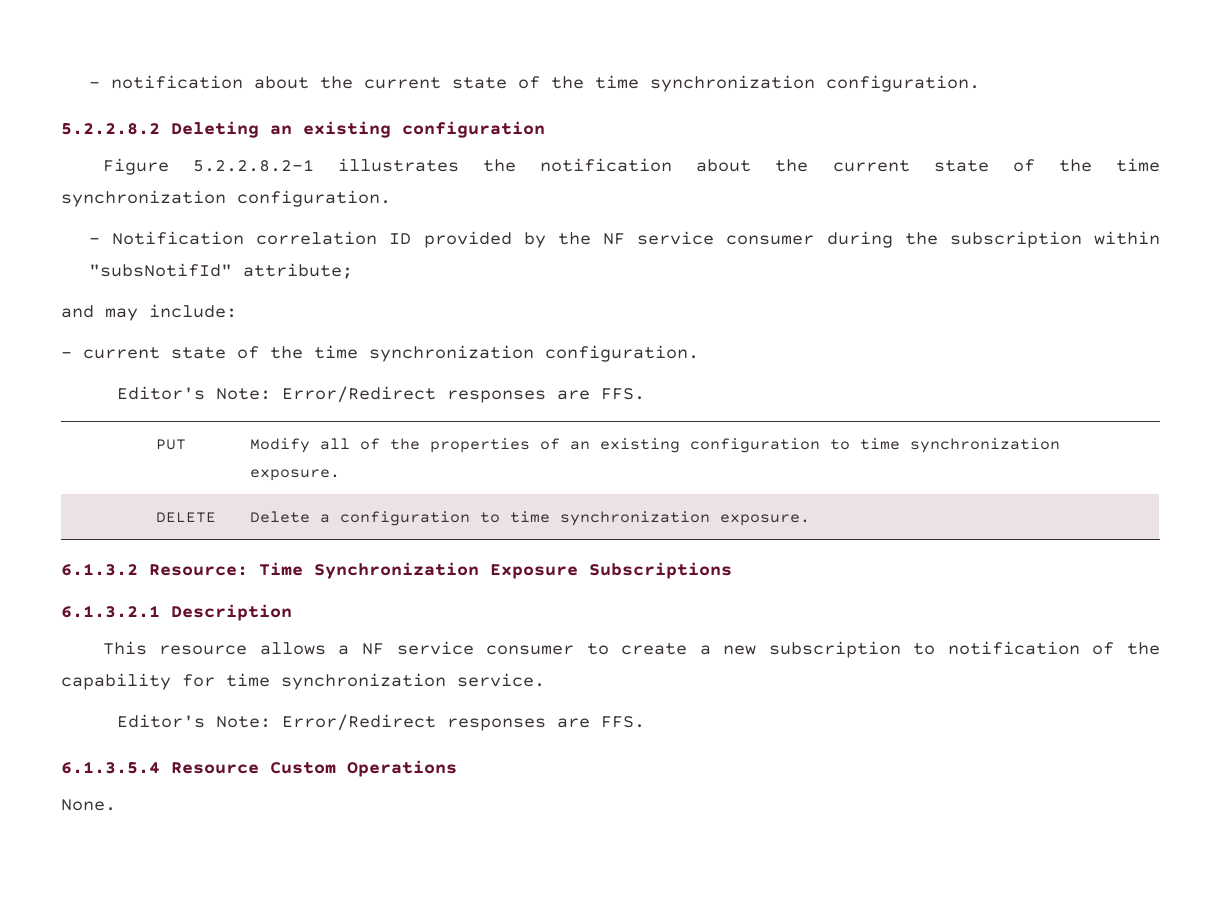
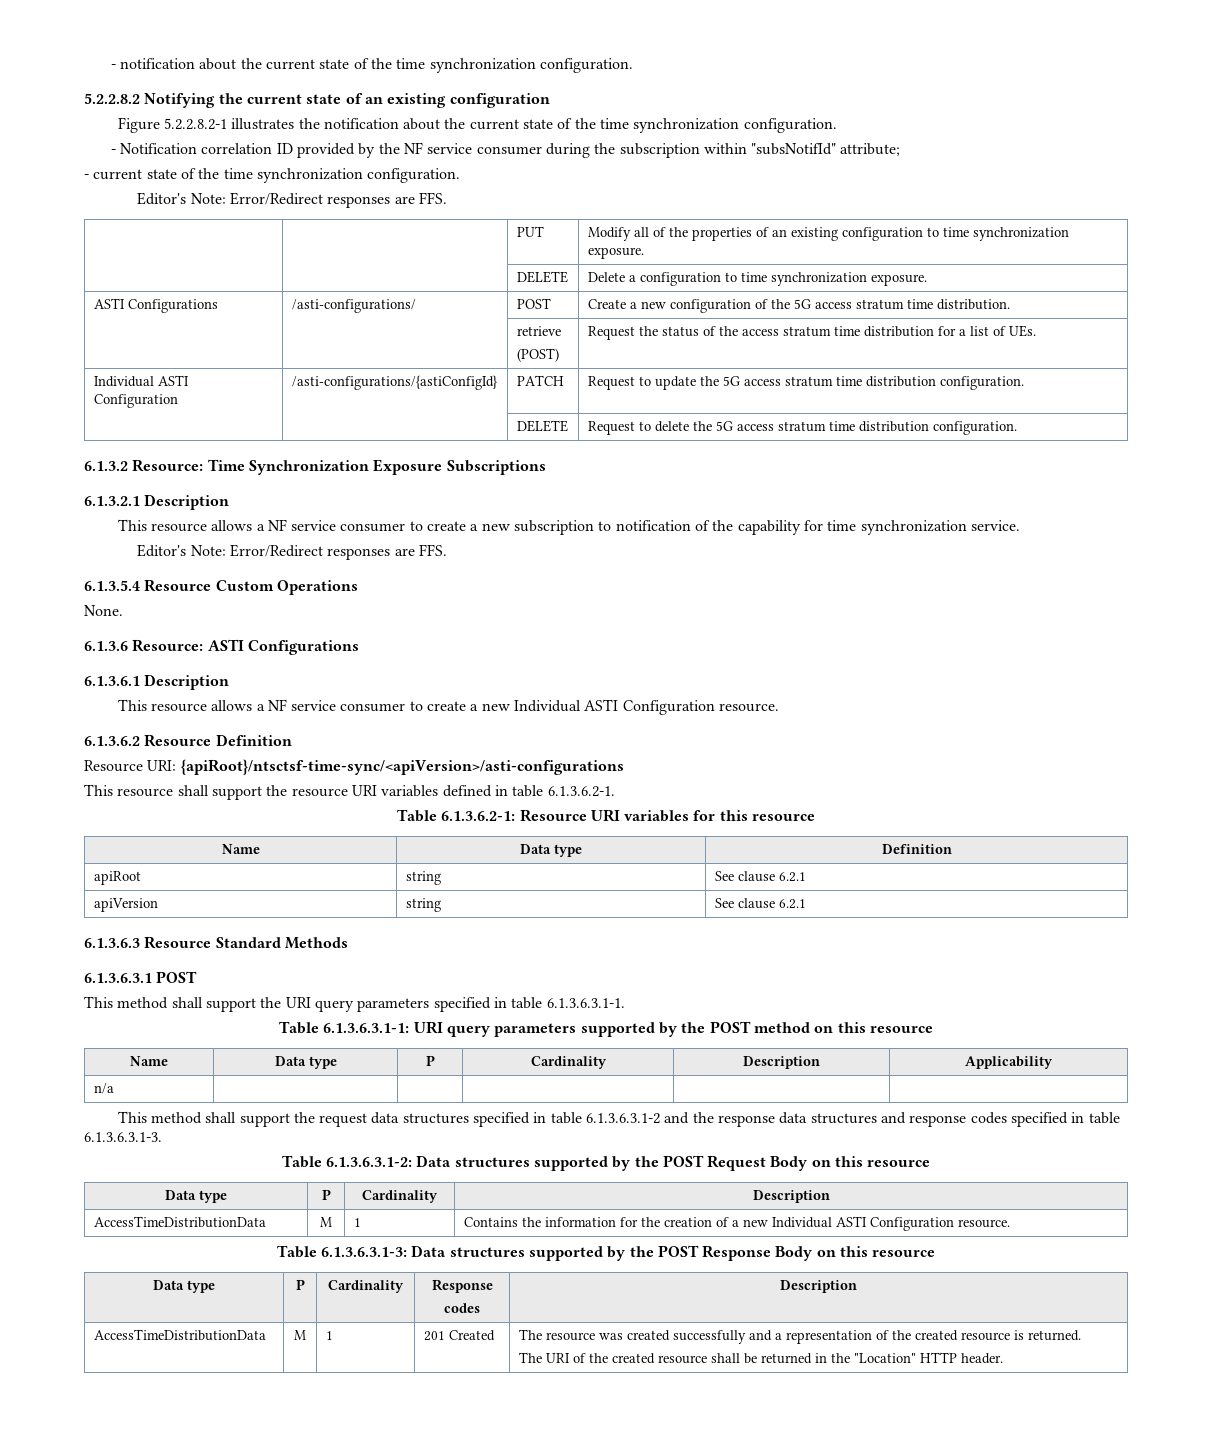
- 5.2.2.8.2 Deleting an existing configuration
+ 5.2.2.8.2 Notifying the current state of an existing configuration
- and may include:
+ ASTI Configurations | /asti-configurations/ | POST | Create a new configuration of the 5G access stratum time distribution.
+ | | retrieve
+ (POST) | Request the status of the access stratum time distribution for a list of UEs.
+ Individual ASTI Configuration | /asti-configurations/{astiConfigId} | PATCH | Request to update the 5G access stratum time distribution configuration.
+ | | DELETE | Request to delete the 5G access stratum time distribution configuration.
+ 6.1.3.6 Resource: ASTI Configurations
+ 6.1.3.6.1 Description
+ This resource allows a NF service consumer to create a new Individual ASTI Configuration resource.
+ 6.1.3.6.2 Resource Definition
+ Resource URI: {apiRoot}/ntsctsf-time-sync/<apiVersion>/asti-configurations
+ This resource shall support the resource URI variables defined in table 6.1.3.6.2-1.
+ Table 6.1.3.6.2-1: Resource URI variables for this resource
+ Name | Data type | Definition
+ apiRoot | string | See clause 6.2.1
+ apiVersion | string | See clause 6.2.1
+ 6.1.3.6.3 Resource Standard Methods
+ 6.1.3.6.3.1 POST
+ This method shall support the URI query parameters specified in table 6.1.3.6.3.1-1.
+ Table 6.1.3.6.3.1-1: URI query parameters supported by the POST method on this resource
+ Name | Data type | P | Cardinality | Description | Applicability
+ n/a | | | | |
+ This method shall support the request data structures specified in table 6.1.3.6.3.1-2 and the response data structures and response codes specified in table 6.1.3.6.3.1-3.
+ Table 6.1.3.6.3.1-2: Data structures supported by the POST Request Body on this resource
+ Data type | P | Cardinality | Description
+ AccessTimeDistributionData | M | 1 | Contains the information for the creation of a new Individual ASTI Configuration resource.
+ Table 6.1.3.6.3.1-3: Data structures supported by the POST Response Body on this resource
+ Data type | P | Cardinality | Response
+ codes | Description
+ AccessTimeDistributionData | M | 1 | 201 Created | The resource was created successfully and a representation of the created resource is returned.
+ The URI of the created resource shall be returned in the "Location" HTTP header.

